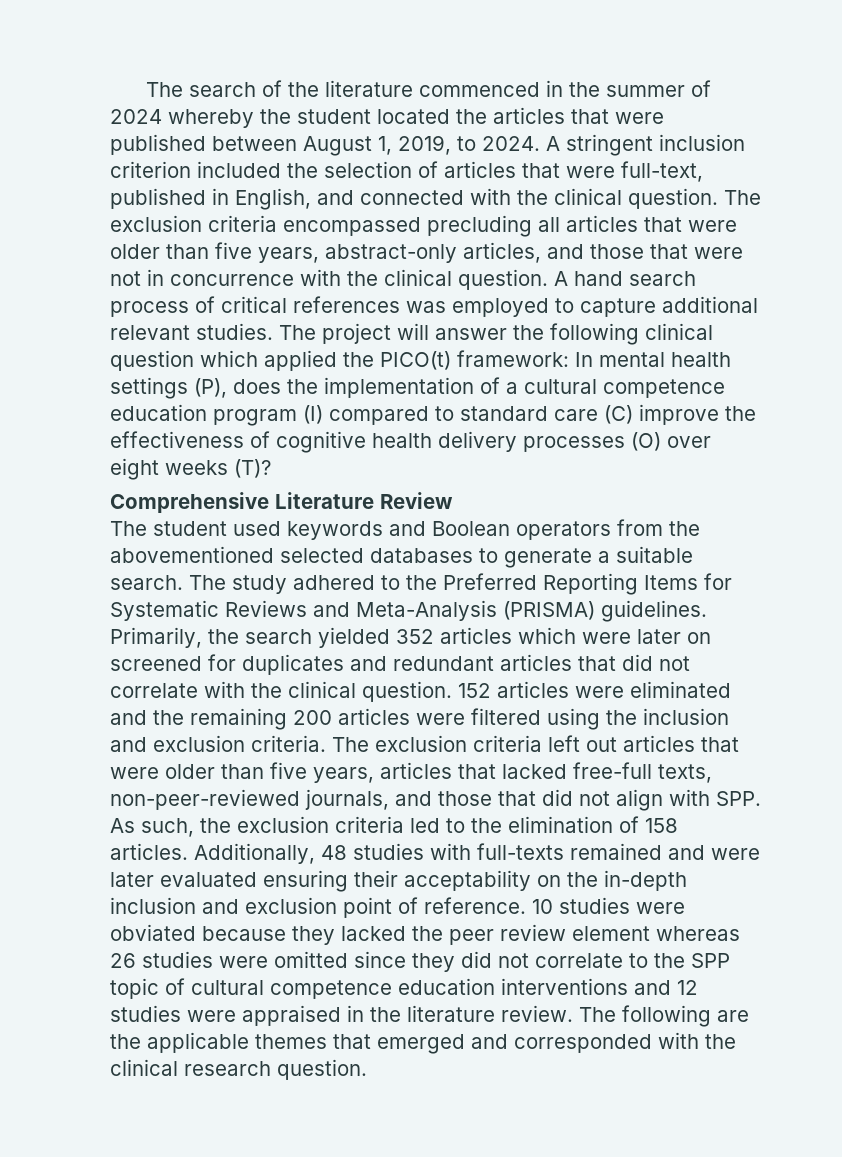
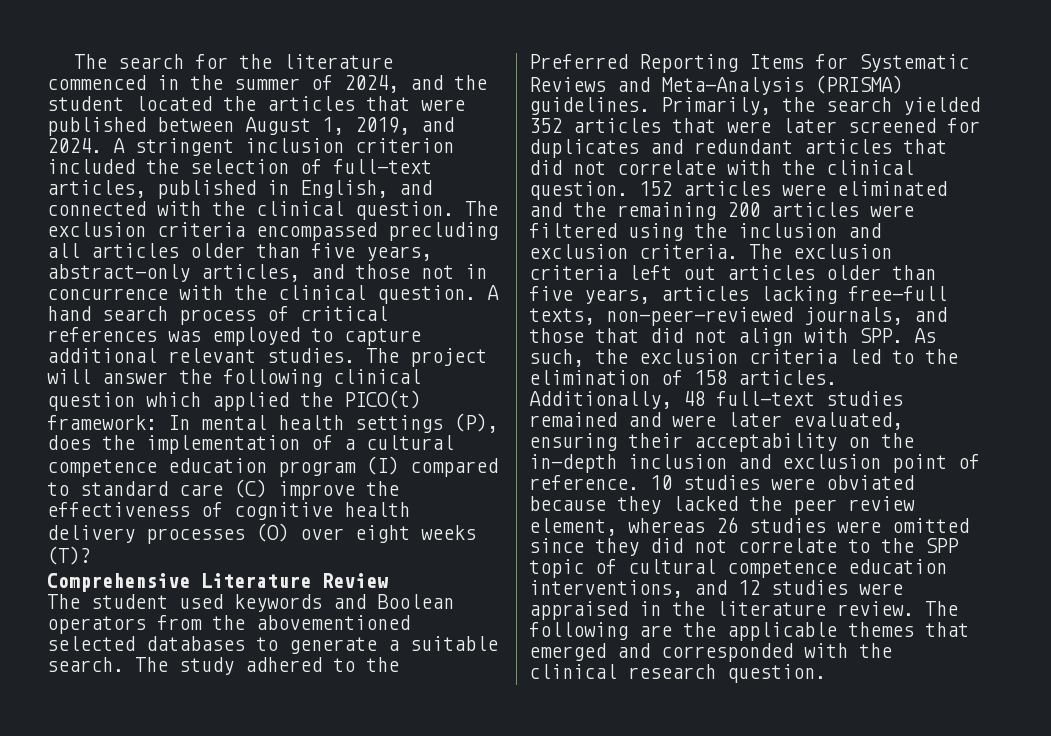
- The search of the literature commenced in the summer of 2024 whereby the student located the articles that were published between August 1, 2019, to 2024.
+ The search for the literature commenced in the summer of 2024, and the student located the articles that were published between August 1, 2019, and 2024.
- A stringent inclusion criterion included the selection of articles that were full-text, published in English, and connected with the clinical question.
+ A stringent inclusion criterion included the selection of full-text articles, published in English, and connected with the clinical question.
- The exclusion criteria encompassed precluding all articles that were older than five years, abstract-only articles, and those that were not in concurrence with the clinical question.
+ The exclusion criteria encompassed precluding all articles older than five years, abstract-only articles, and those not in concurrence with the clinical question.
- Primarily, the search yielded 352 articles which were later on screened for duplicates and redundant articles that did not correlate with the clinical question.
+ Primarily, the search yielded 352 articles that were later screened for duplicates and redundant articles that did not correlate with the clinical question.
- The exclusion criteria left out articles that were older than five years, articles that lacked free-full texts, non-peer-reviewed journals, and those that did not align with SPP. As such, the exclusion criteria led to the elimination of 158 articles.
+ The exclusion criteria left out articles older than five years, articles lacking free-full texts, non-peer-reviewed journals, and those that did not align with SPP. As such, the exclusion criteria led to the elimination of 158 articles.
- Additionally, 48 studies with full-texts remained and were later evaluated ensuring their acceptability on the in-depth inclusion and exclusion point of reference.
+ Additionally, 48 full-text studies remained and were later evaluated, ensuring their acceptability on the in-depth inclusion and exclusion point of reference.
- 10 studies were obviated because they lacked the peer review element whereas 26 studies were omitted since they did not correlate to the SPP topic of cultural competence education interventions and 12 studies were appraised in the literature review.
+ 10 studies were obviated because they lacked the peer review element, whereas 26 studies were omitted since they did not correlate to the SPP topic of cultural competence education interventions, and 12 studies were appraised in the literature review.

